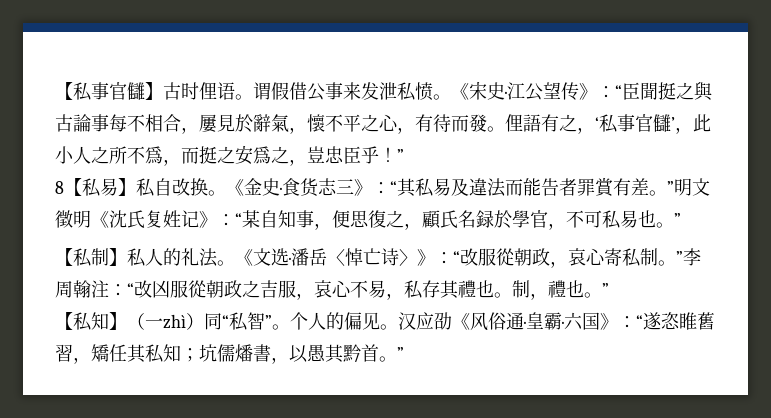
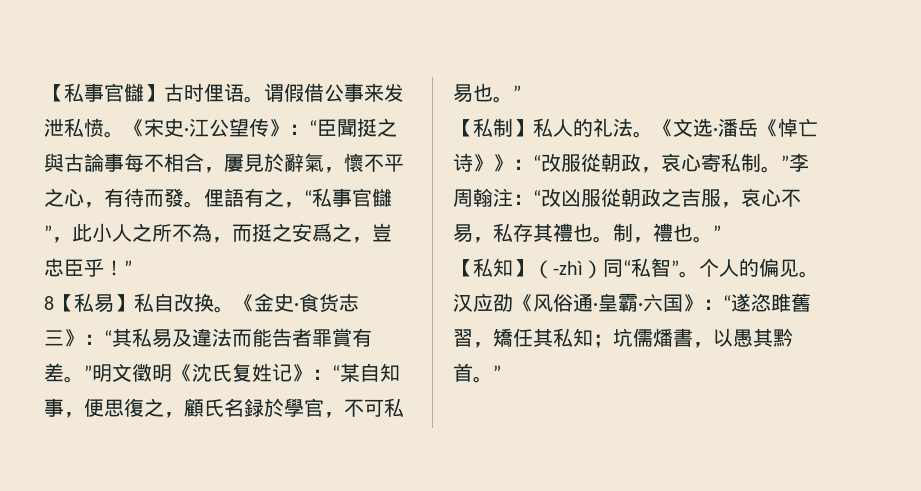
- 俚語有之，‘私事官讎’，此小人之所不爲，而挺之安爲之，豈忠臣乎！”
+ 俚語有之，“私事官讎”，此小人之所不為，而挺之安爲之，豈忠臣乎！”
- 《文选·潘岳〈悼亡诗〉》：“改服從朝政，哀心寄私制。”李周翰注：“改凶服從朝政之吉服，哀心不易，私存其禮也。
+ 《文选·潘岳《悼亡诗》》：“改服從朝政，哀心寄私制。”李周翰注：“改凶服從朝政之吉服，哀心不易，私存其禮也。
- 【私知】（一zhì）同“私智”。
+ 【私知】（-zhì）同“私智”。
- 汉应劭《风俗通·皇霸·六国》：“遂恣睢舊習，矯任其私知；坑儒燔書，以愚其黔首。”
+ 汉应劭《风俗通·皇霸·六国》：“遂恣雎舊習，矯任其私知；坑儒燔書，以愚其黔首。”

